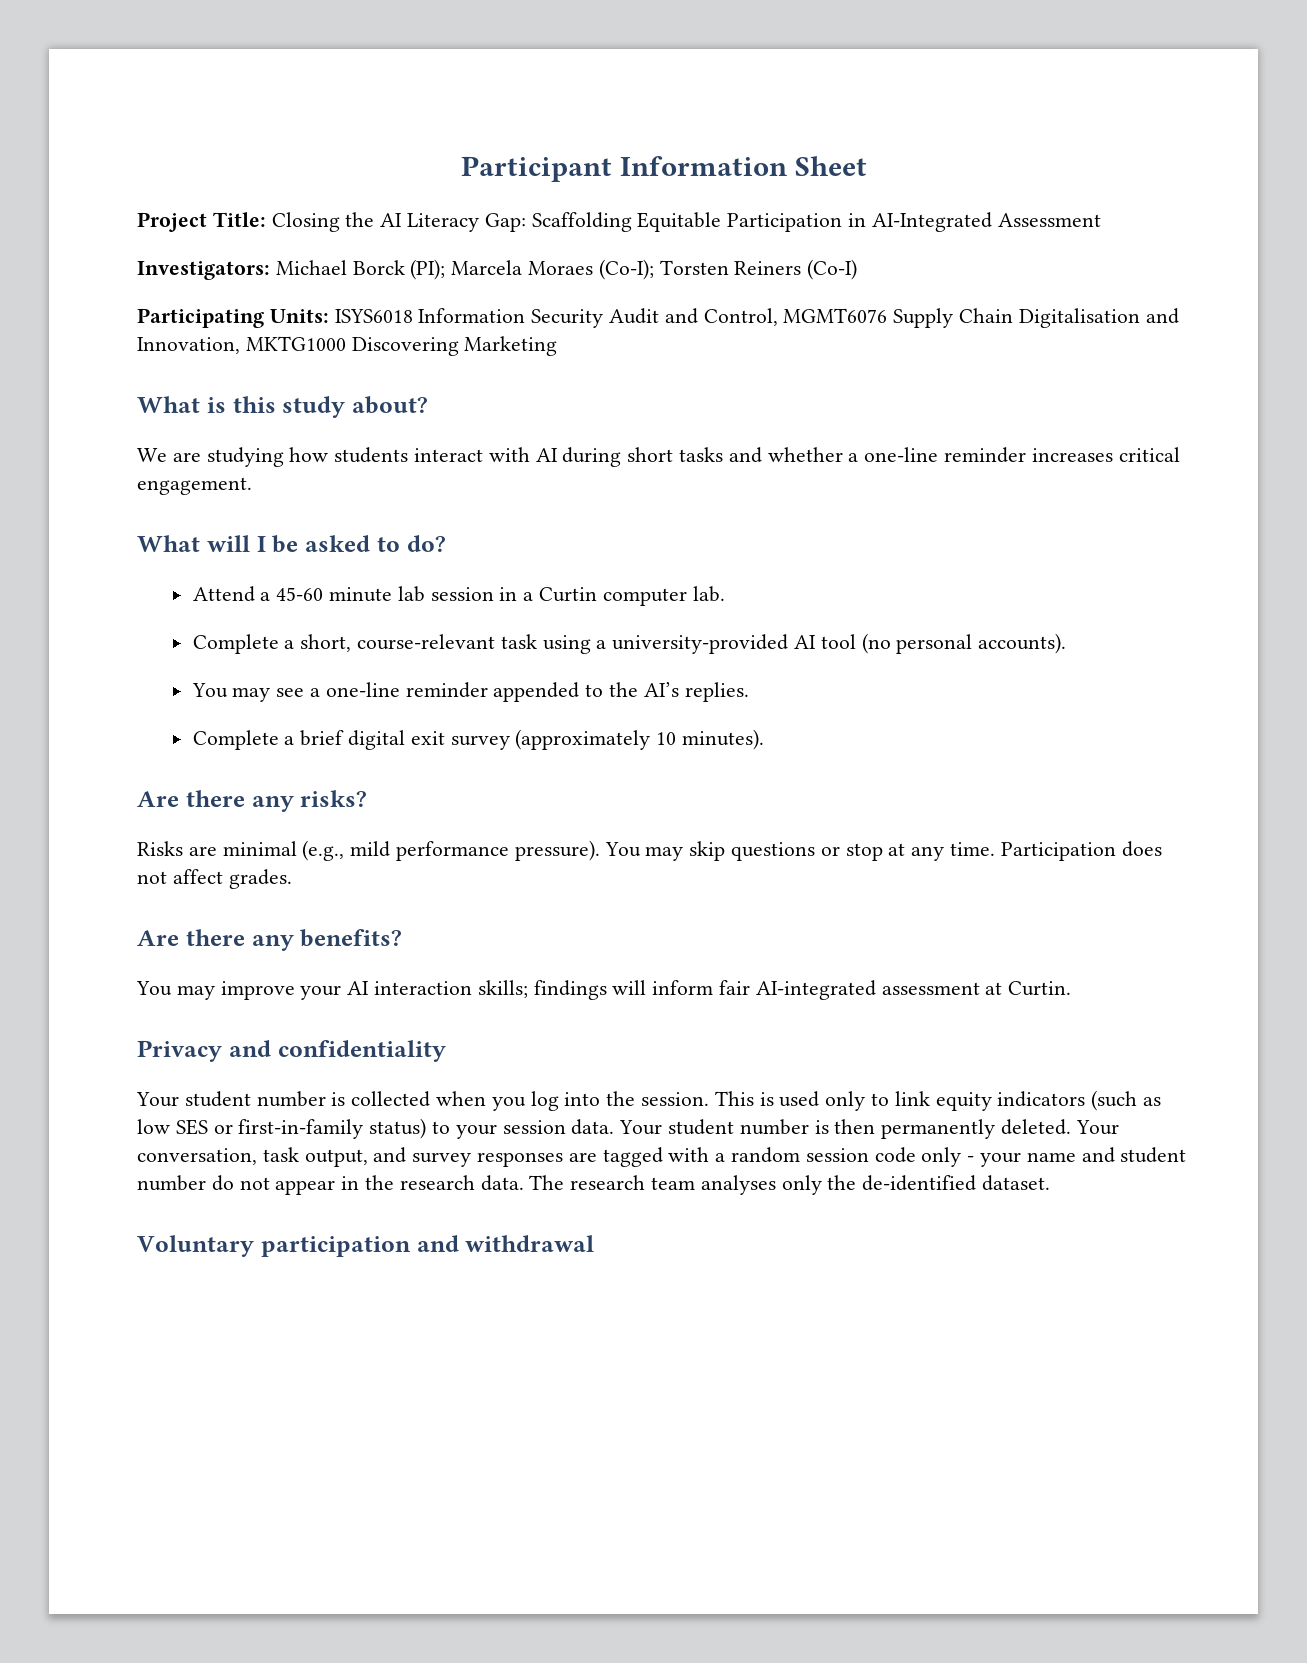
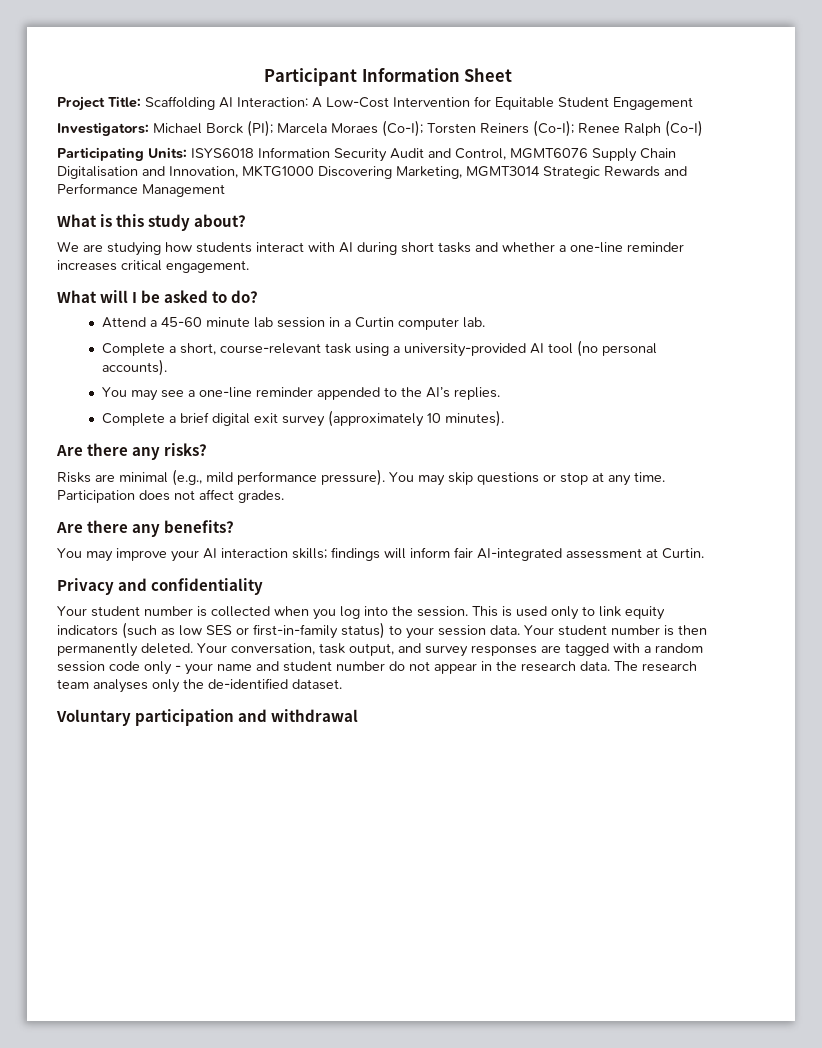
- Project Title: Closing the AI Literacy Gap: Scaffolding Equitable Participation in AI-Integrated Assessment
+ Project Title: Scaffolding AI Interaction: A Low-Cost Intervention for Equitable Student Engagement
- Investigators: Michael Borck (PI); Marcela Moraes (Co-I); Torsten Reiners (Co-I)
+ Investigators: Michael Borck (PI); Marcela Moraes (Co-I); Torsten Reiners (Co-I); Renee Ralph (Co-I)
- Participating Units: ISYS6018 Information Security Audit and Control, MGMT6076 Supply Chain Digitalisation and Innovation, MKTG1000 Discovering Marketing
+ Participating Units: ISYS6018 Information Security Audit and Control, MGMT6076 Supply Chain Digitalisation and Innovation, MKTG1000 Discovering Marketing, MGMT3014 Strategic Rewards and Performance Management

